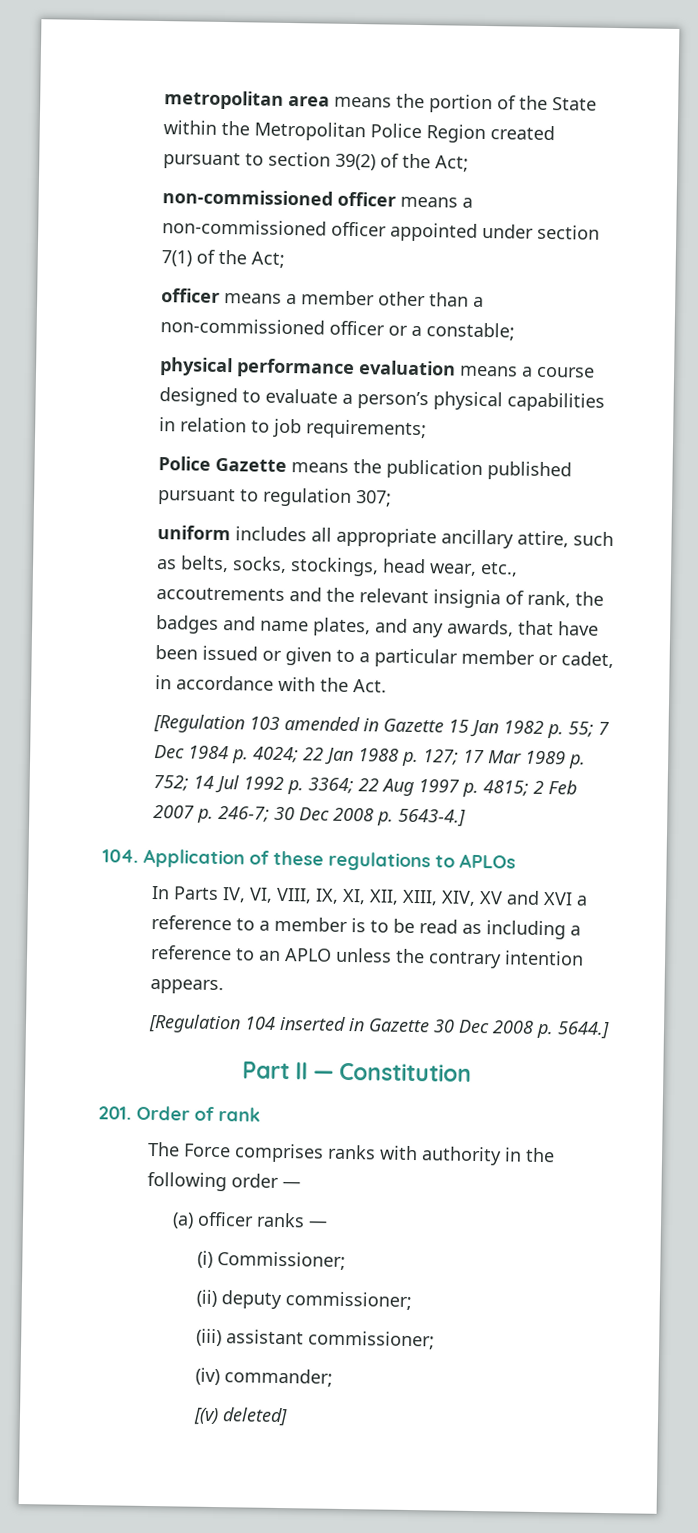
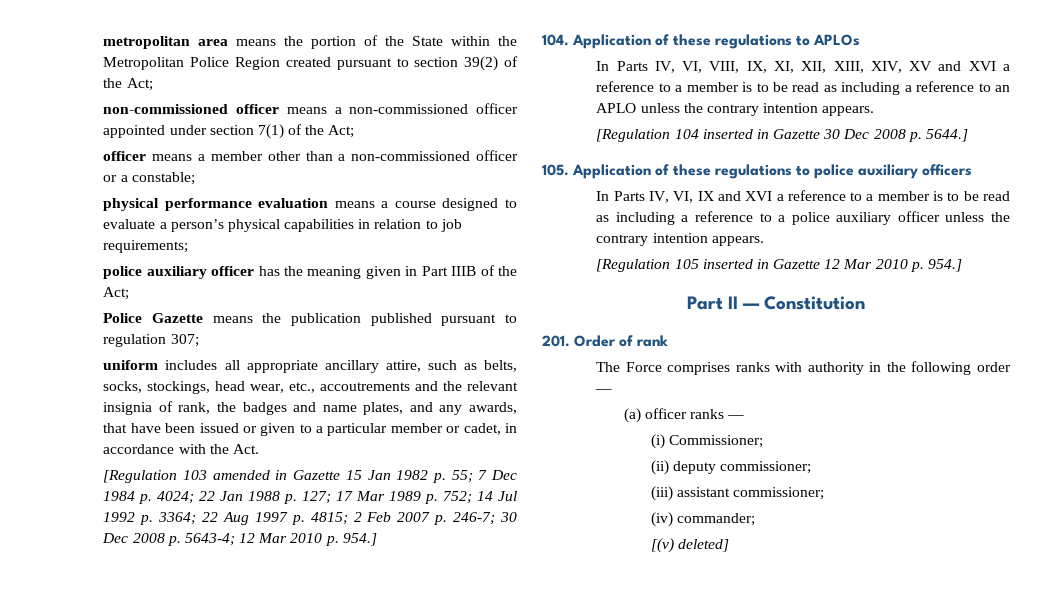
+ police auxiliary officer has the meaning given in Part IIIB of the Act;
- [Regulation 103 amended in Gazette 15 Jan 1982 p. 55; 7 Dec 1984 p. 4024; 22 Jan 1988 p. 127; 17 Mar 1989 p. 752; 14 Jul 1992 p. 3364; 22 Aug 1997 p. 4815; 2 Feb 2007 p. 246-7; 30 Dec 2008 p. 5643-4.]
+ [Regulation 103 amended in Gazette 15 Jan 1982 p. 55; 7 Dec 1984 p. 4024; 22 Jan 1988 p. 127; 17 Mar 1989 p. 752; 14 Jul 1992 p. 3364; 22 Aug 1997 p. 4815; 2 Feb 2007 p. 246-7; 30 Dec 2008 p. 5643-4; 12 Mar 2010 p. 954.]
+ 105. Application of these regulations to police auxiliary officers
+ In Parts IV, VI, IX and XVI a reference to a member is to be read as including a reference to a police auxiliary officer unless the contrary intention appears.
+ [Regulation 105 inserted in Gazette 12 Mar 2010 p. 954.]

